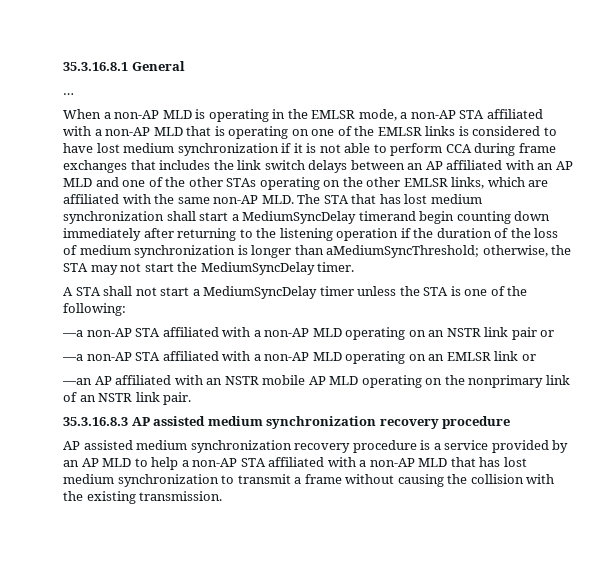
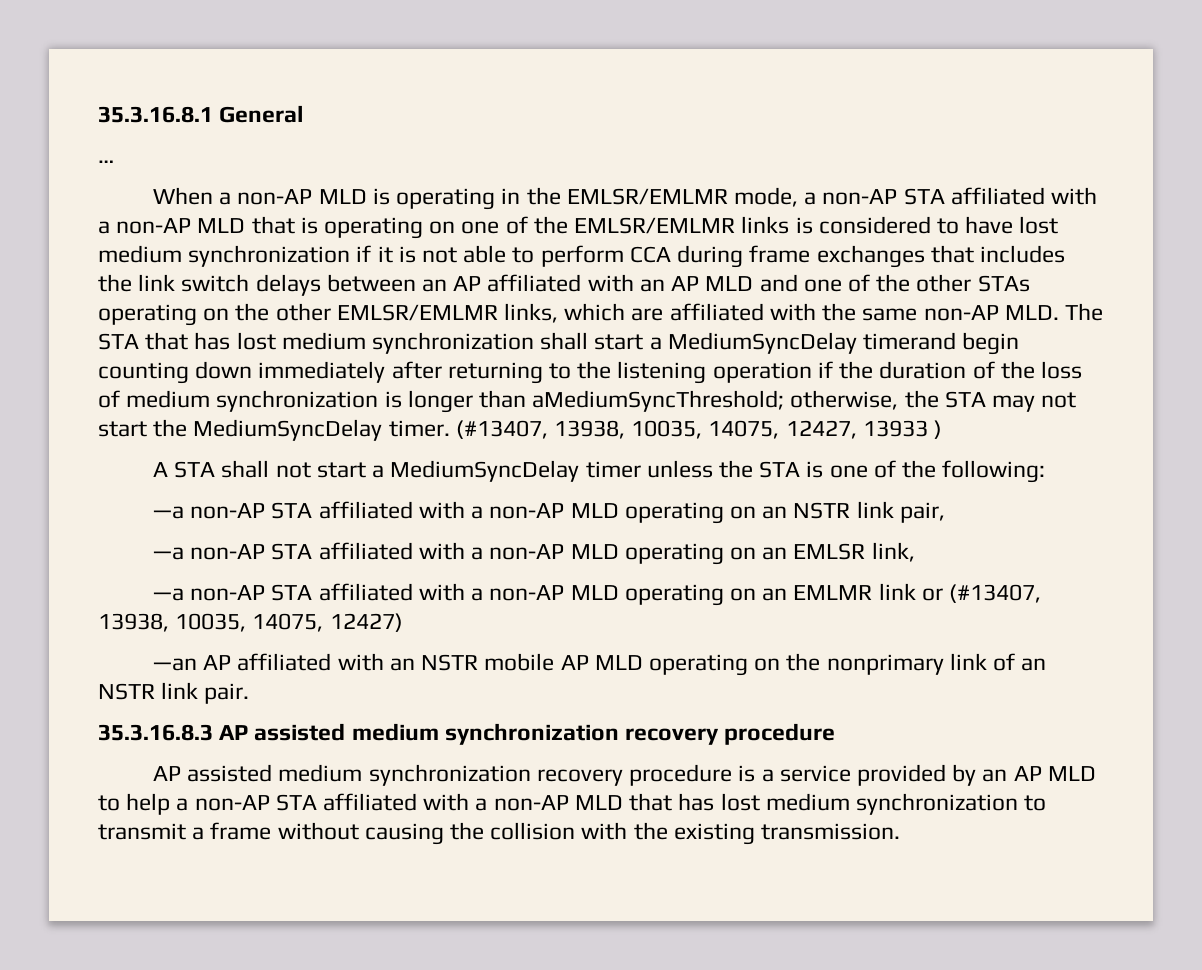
- When a non-AP MLD is operating in the EMLSR mode, a non-AP STA affiliated with a non-AP MLD that is operating on one of the EMLSR links is considered to have lost medium synchronization if it is not able to perform CCA during frame exchanges that includes the link switch delays between an AP affiliated with an AP MLD and one of the other STAs operating on the other EMLSR links, which are affiliated with the same non-AP MLD. The STA that has lost medium synchronization shall start a MediumSyncDelay timerand begin counting down immediately after returning to the listening operation if the duration of the loss of medium synchronization is longer than aMediumSyncThreshold;
+ When a non-AP MLD is operating in the EMLSR/EMLMR mode, a non-AP STA affiliated with a non-AP MLD that is operating on one of the EMLSR/EMLMR links is considered to have lost medium synchronization if it is not able to perform CCA during frame exchanges that includes the link switch delays between an AP affiliated with an AP MLD and one of the other STAs operating on the other EMLSR/EMLMR links, which are affiliated with the same non-AP MLD. The STA that has lost medium synchronization shall start a MediumSyncDelay timerand begin counting down immediately after returning to the listening operation if the duration of the loss of medium synchronization is longer than aMediumSyncThreshold;
+ (#13407, 13938, 10035, 14075, 12427, 13933 )
- —a non-AP STA affiliated with a non-AP MLD operating on an NSTR link pair or
+ —a non-AP STA affiliated with a non-AP MLD operating on an NSTR link pair,
- —a non-AP STA affiliated with a non-AP MLD operating on an EMLSR link or
+ —a non-AP STA affiliated with a non-AP MLD operating on an EMLSR link,
+ —a non-AP STA affiliated with a non-AP MLD operating on an EMLMR link or (#13407, 13938, 10035, 14075, 12427)

